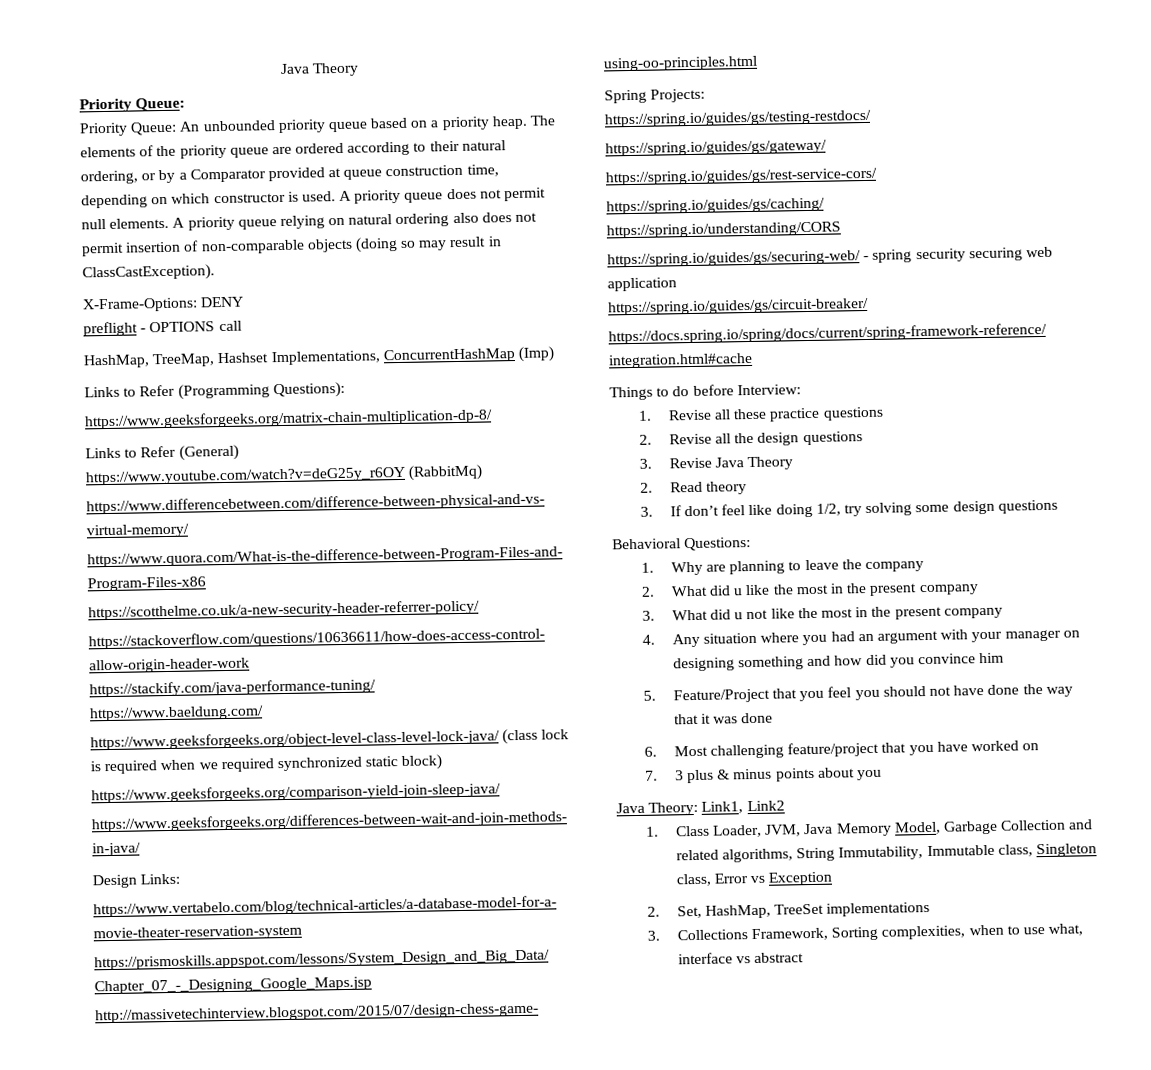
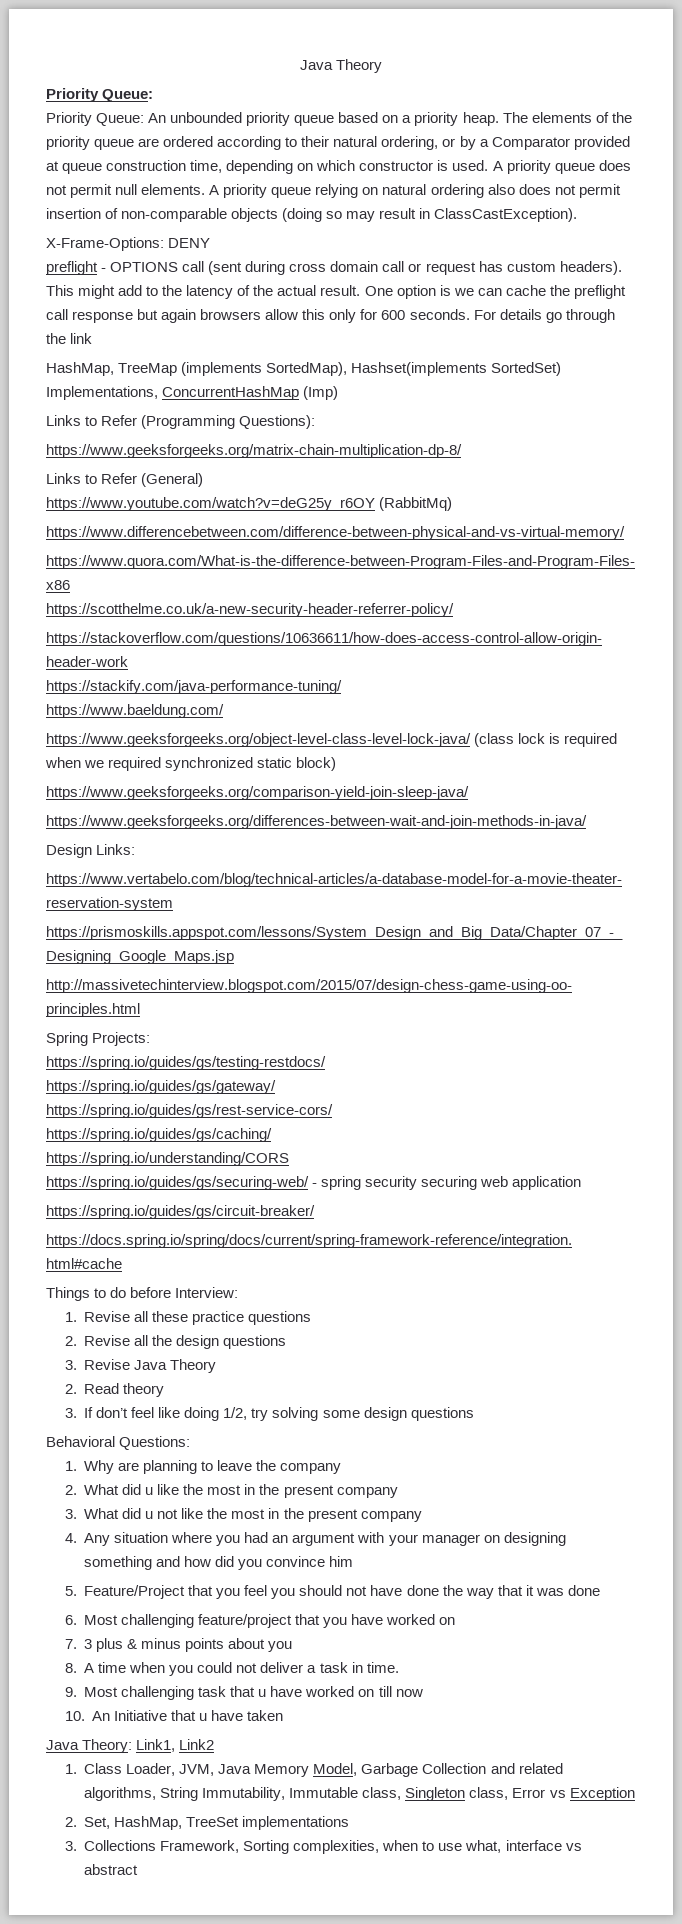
- preflight - OPTIONS call
- HashMap, TreeMap, Hashset Implementations, ConcurrentHashMap (Imp)
+ preflight - OPTIONS call (sent during cross domain call or request has custom headers). This might add to the latency of the actual result. One option is we can cache the preflight call response but again browsers allow this only for 600 seconds. For details go through the link
+ HashMap, TreeMap (implements SortedMap), Hashset(implements SortedSet) Implementations, ConcurrentHashMap (Imp)
+ 8. A time when you could not deliver a task in time.
+ 9. Most challenging task that u have worked on till now
+ 10. An Initiative that u have taken

